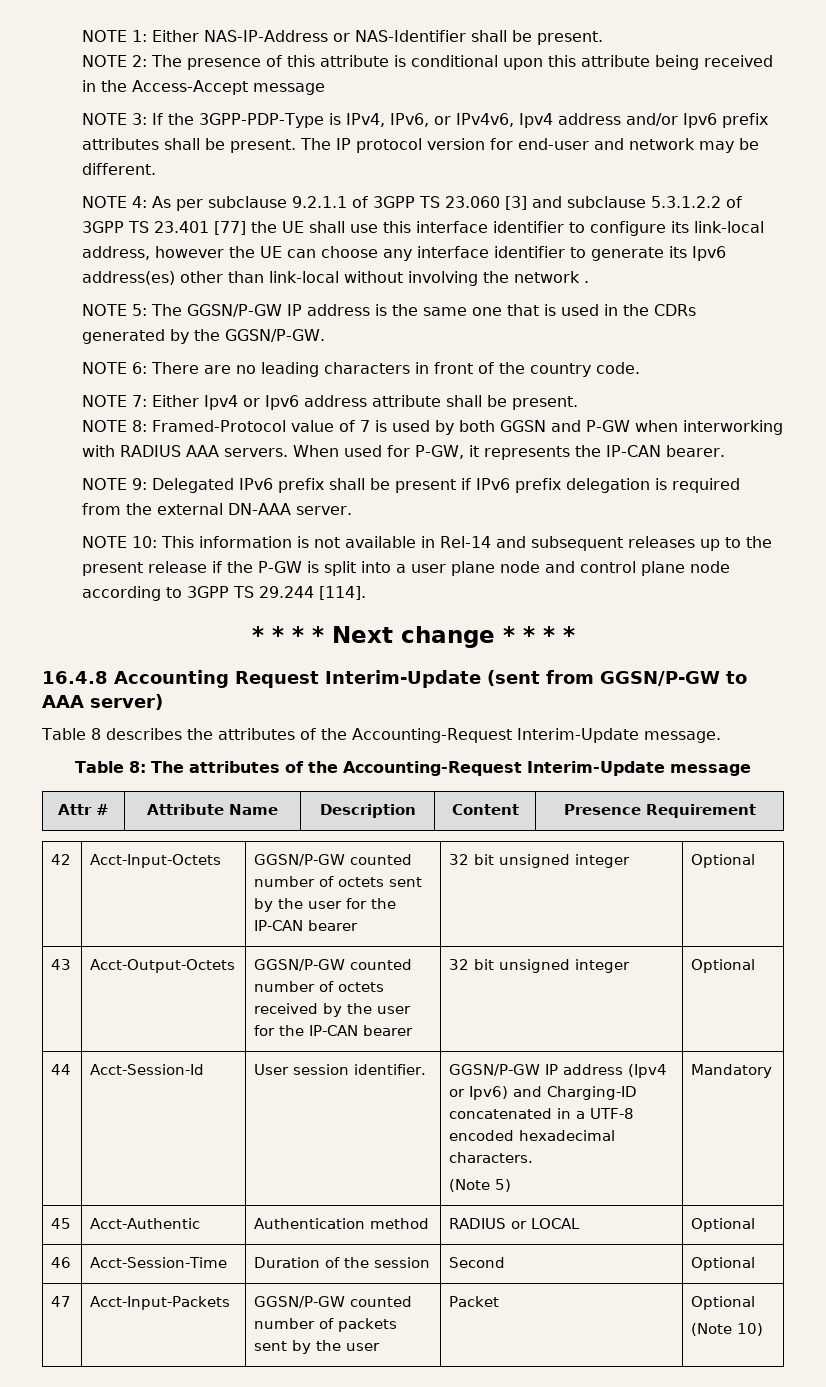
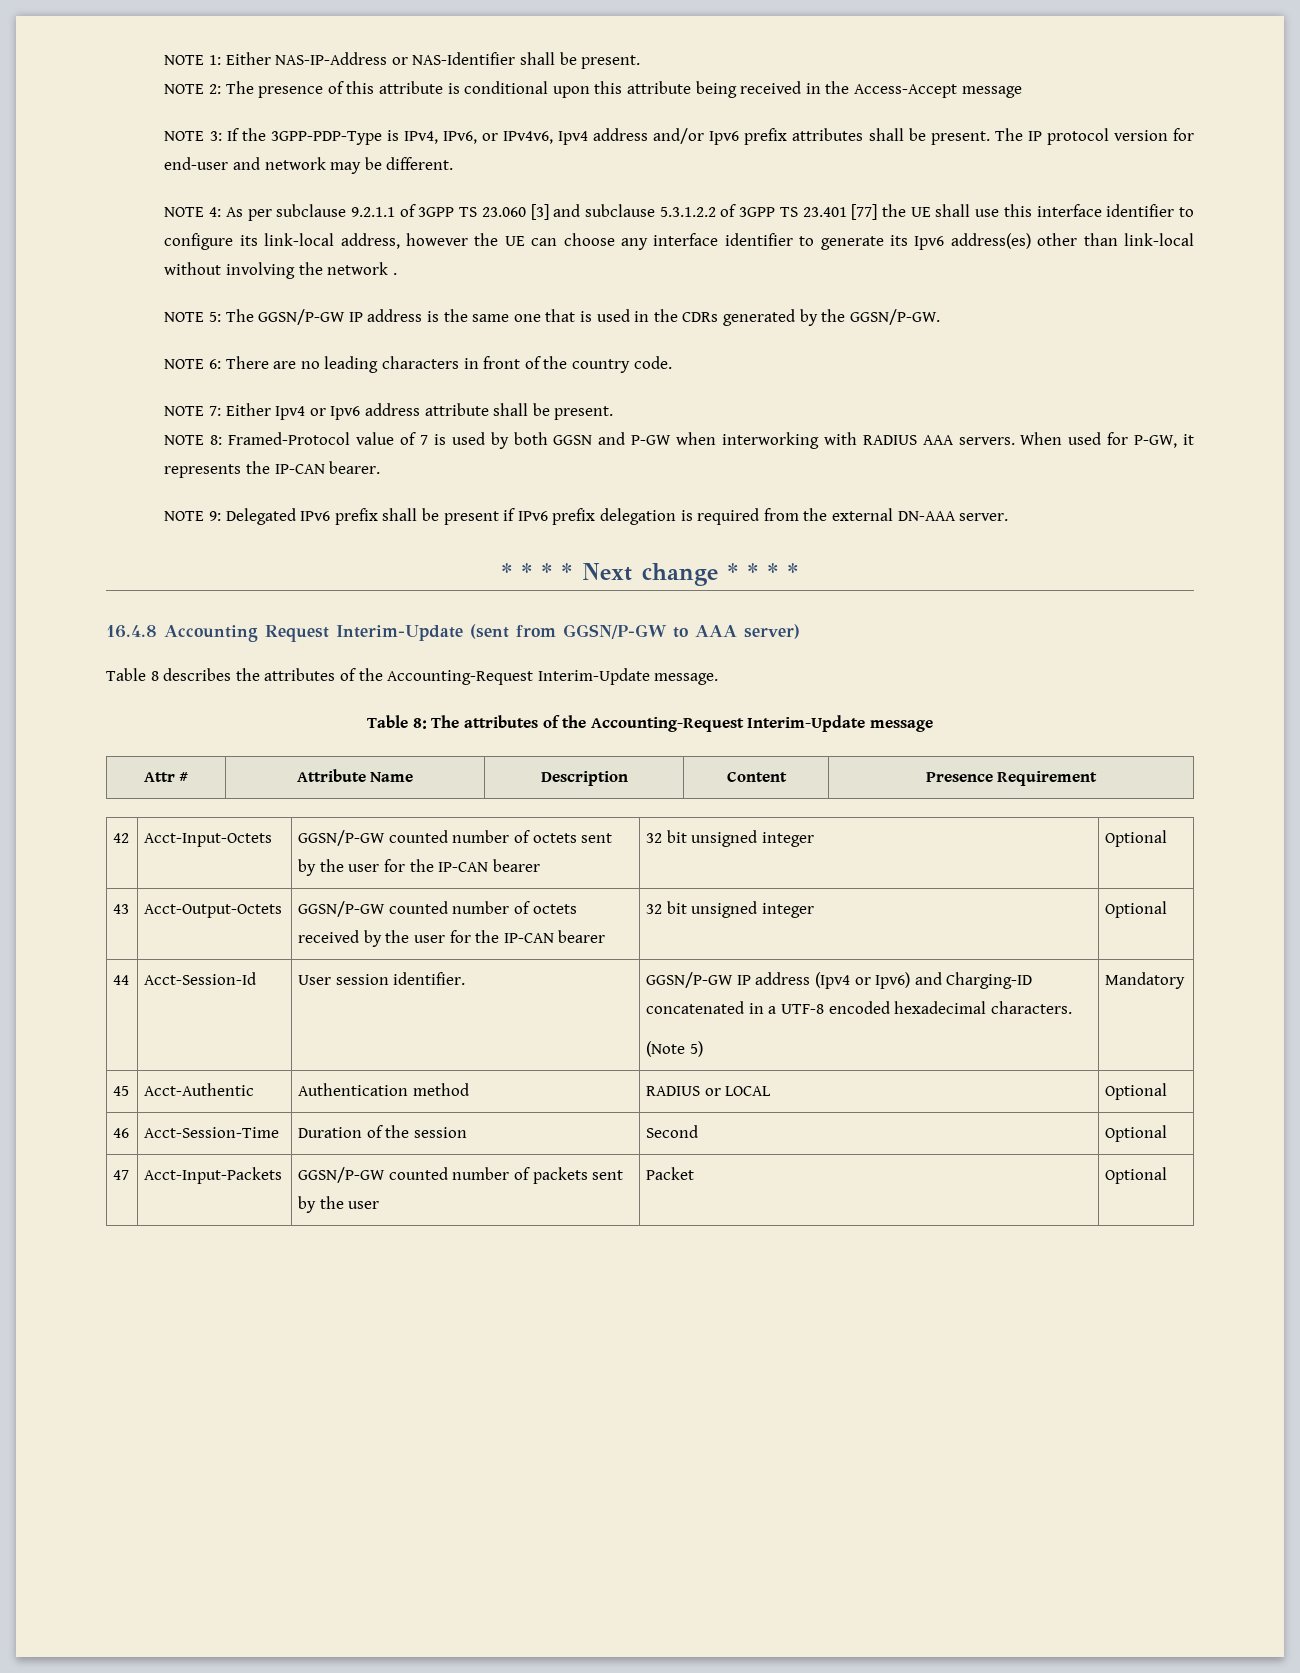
- NOTE 10: This information is not available in Rel-14 and subsequent releases up to the present release if the P-GW is split into a user plane node and control plane node according to 3GPP TS 29.244 [114].
  47 | Acct-Input-Packets | GGSN/P-GW counted number of packets sent by the user | Packet | Optional
- (Note 10)

